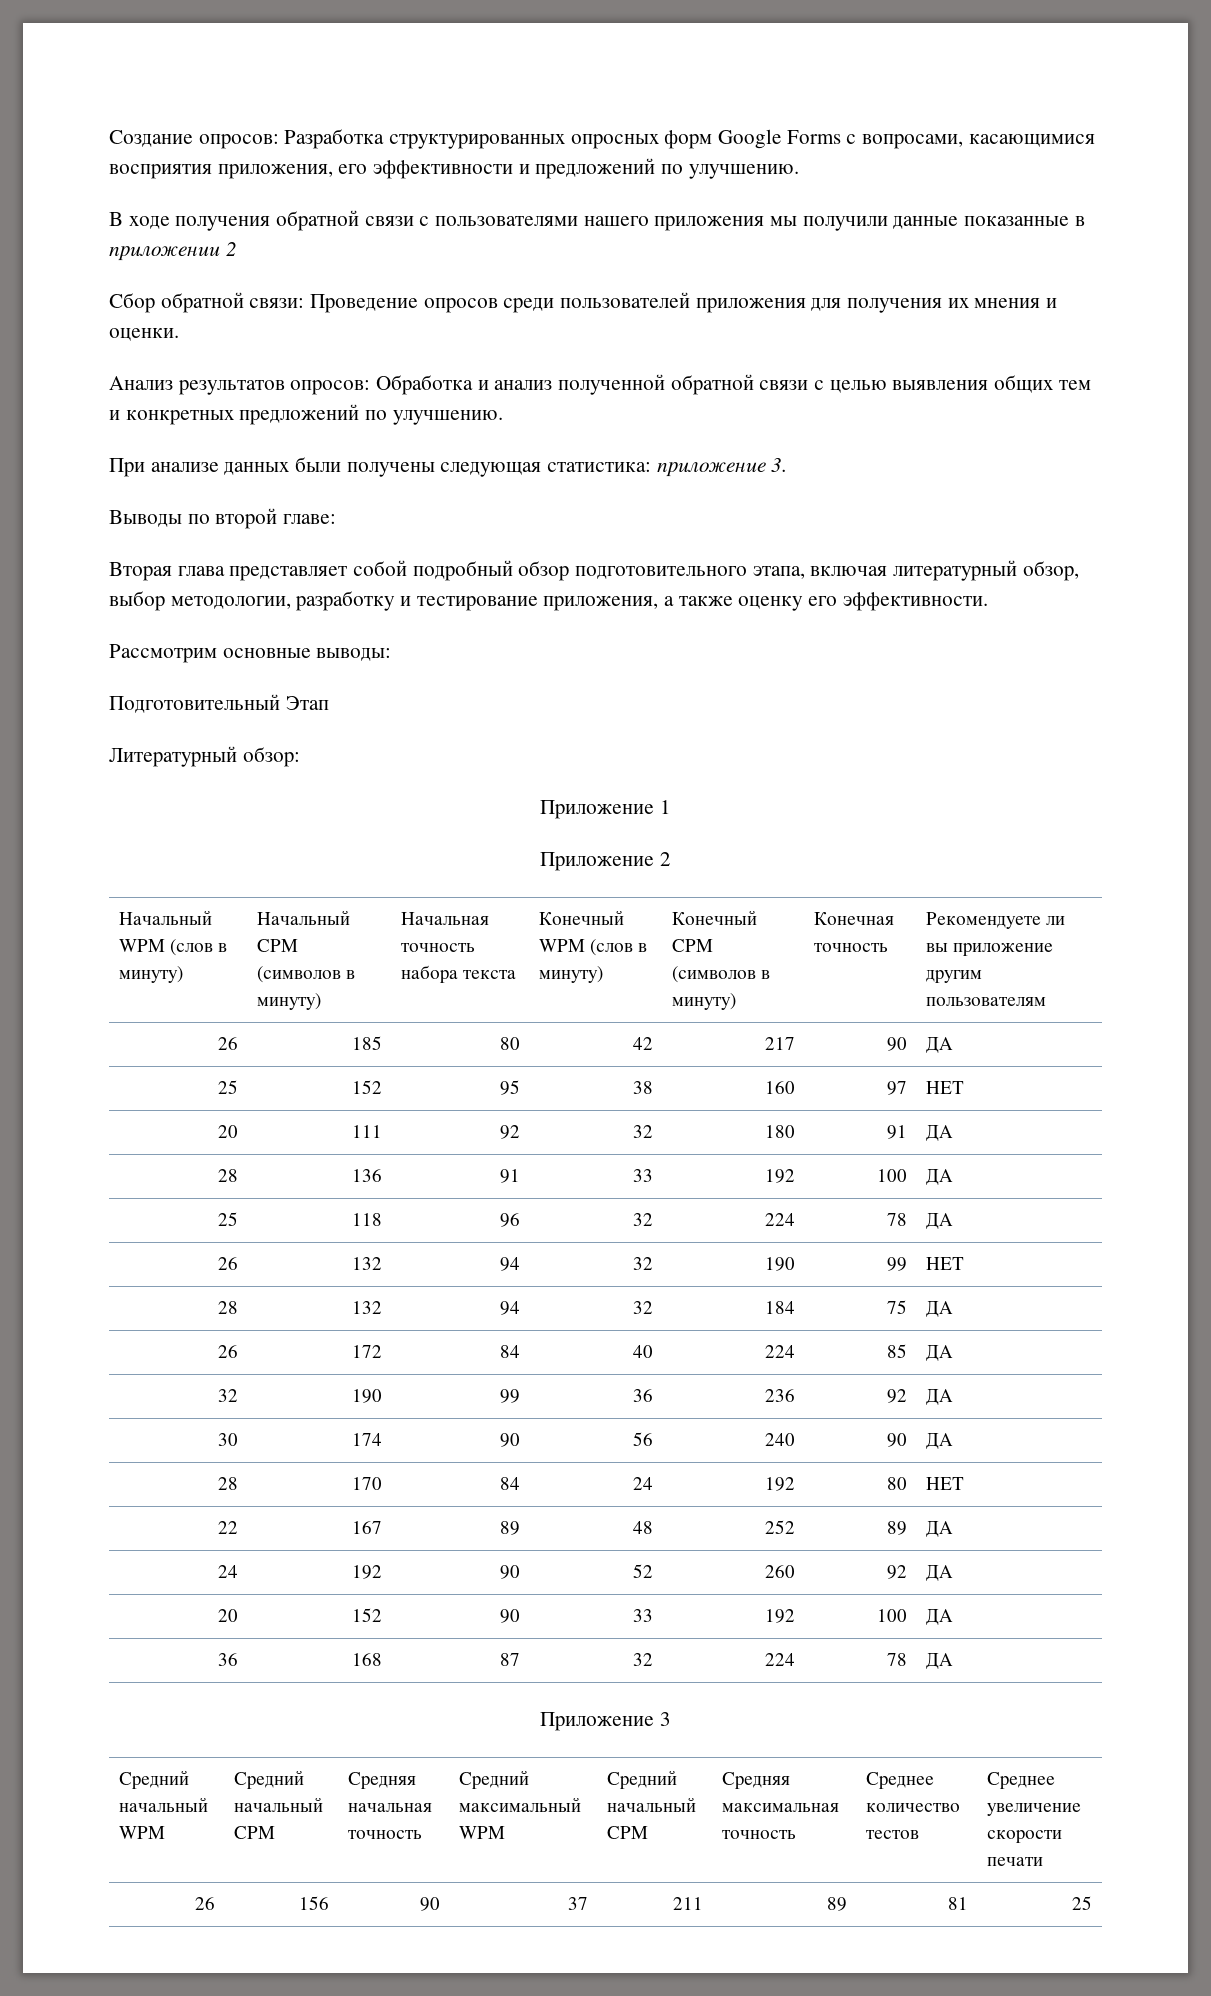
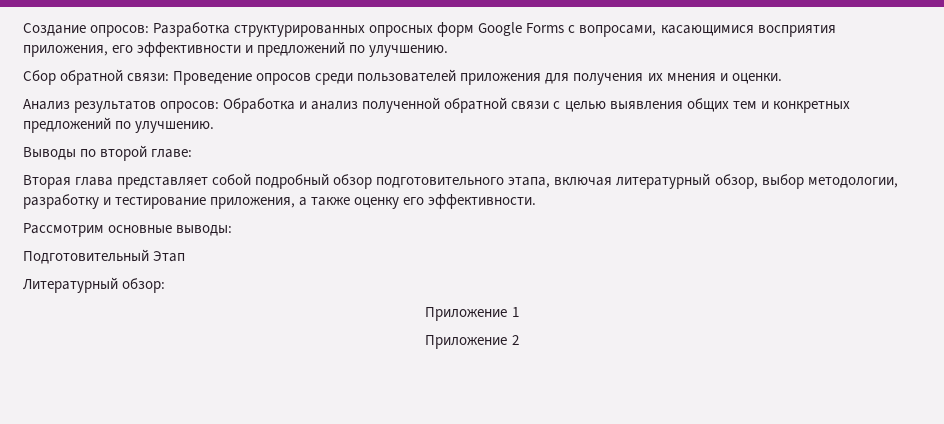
- В ходе получения обратной связи с пользователями нашего приложения мы получили данные показанные в приложении 2
- При анализе данных были получены следующая статистика: приложение 3.
- Начальный WPM (слов в минуту) | Начальный CPM (символов в минуту) | Начальная точность набора текста | Конечный WPM (слов в минуту) | Конечный CPM (символов в минуту) | Конечная точность | Рекомендуете ли вы приложение другим пользователям
- 26 | 185 | 80 | 42 | 217 | 90 | ДА
- 25 | 152 | 95 | 38 | 160 | 97 | НЕТ
- 20 | 111 | 92 | 32 | 180 | 91 | ДА
- 28 | 136 | 91 | 33 | 192 | 100 | ДА
- 25 | 118 | 96 | 32 | 224 | 78 | ДА
- 26 | 132 | 94 | 32 | 190 | 99 | НЕТ
- 28 | 132 | 94 | 32 | 184 | 75 | ДА
- 26 | 172 | 84 | 40 | 224 | 85 | ДА
- 32 | 190 | 99 | 36 | 236 | 92 | ДА
- 30 | 174 | 90 | 56 | 240 | 90 | ДА
- 28 | 170 | 84 | 24 | 192 | 80 | НЕТ
- 22 | 167 | 89 | 48 | 252 | 89 | ДА
- 24 | 192 | 90 | 52 | 260 | 92 | ДА
- 20 | 152 | 90 | 33 | 192 | 100 | ДА
- 36 | 168 | 87 | 32 | 224 | 78 | ДА
- Приложение 3
- Средний начальный WPM | Средний начальный CPM | Средняя начальная точность | Средний максимальный WPM | Средний начальный CPM | Средняя максимальная точность | Среднее количество тестов | Среднее увеличение скорости печати
- 26 | 156 | 90 | 37 | 211 | 89 | 81 | 25

